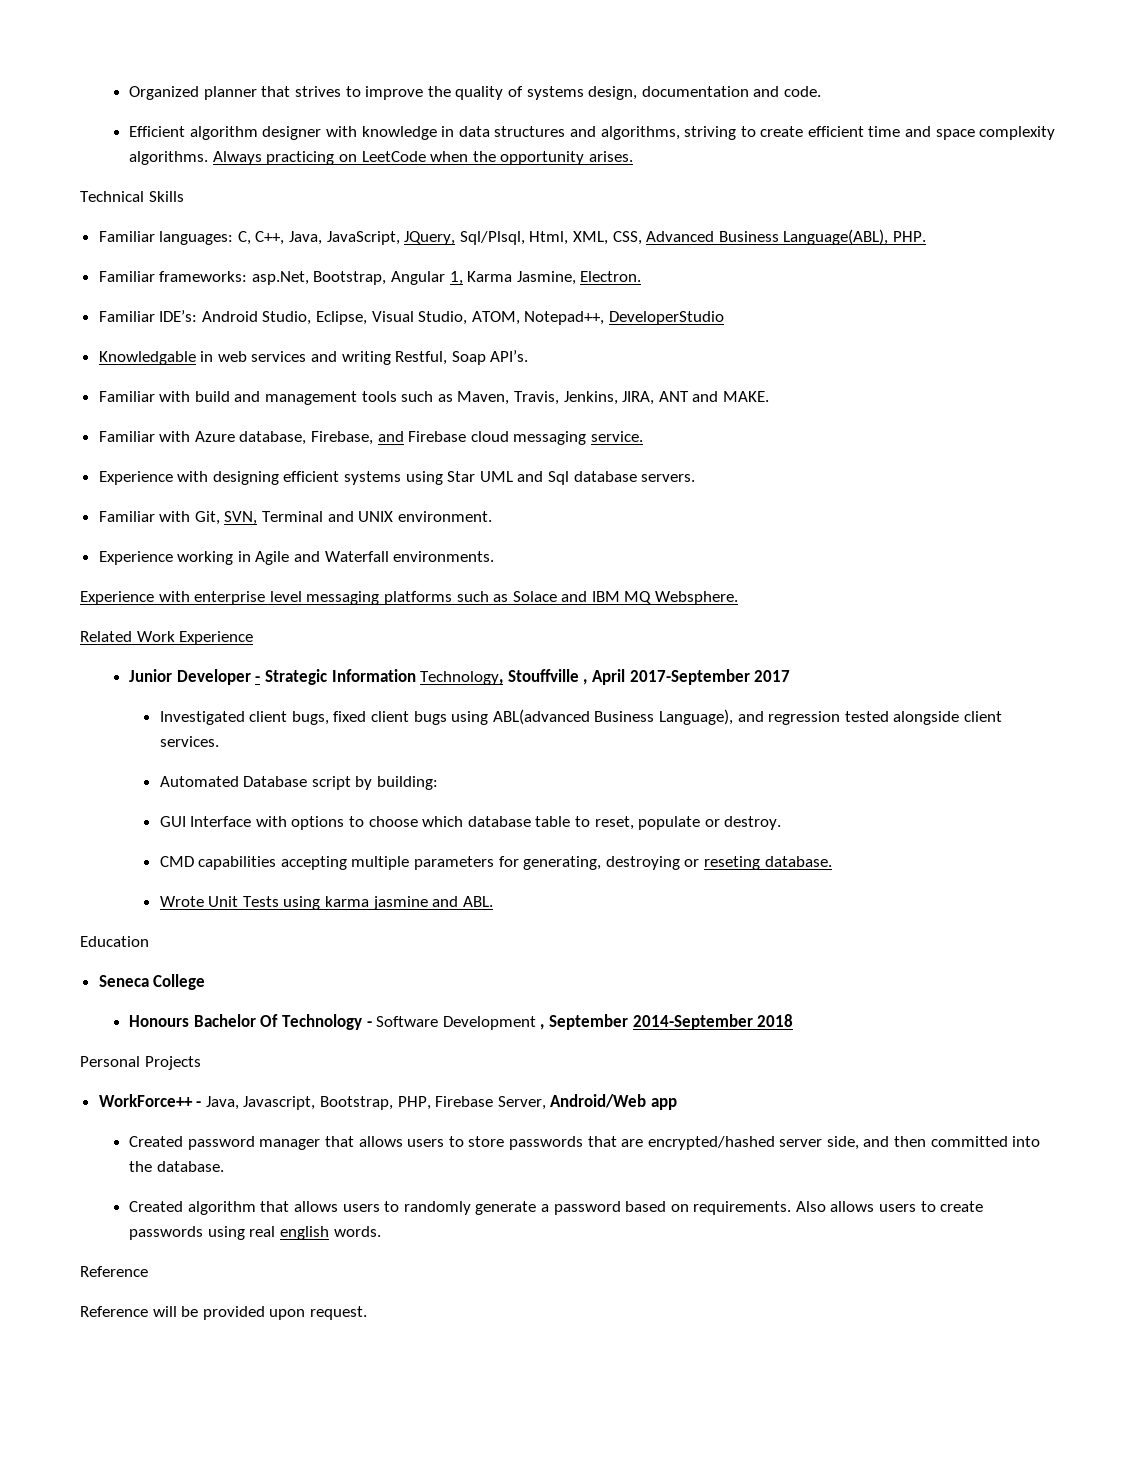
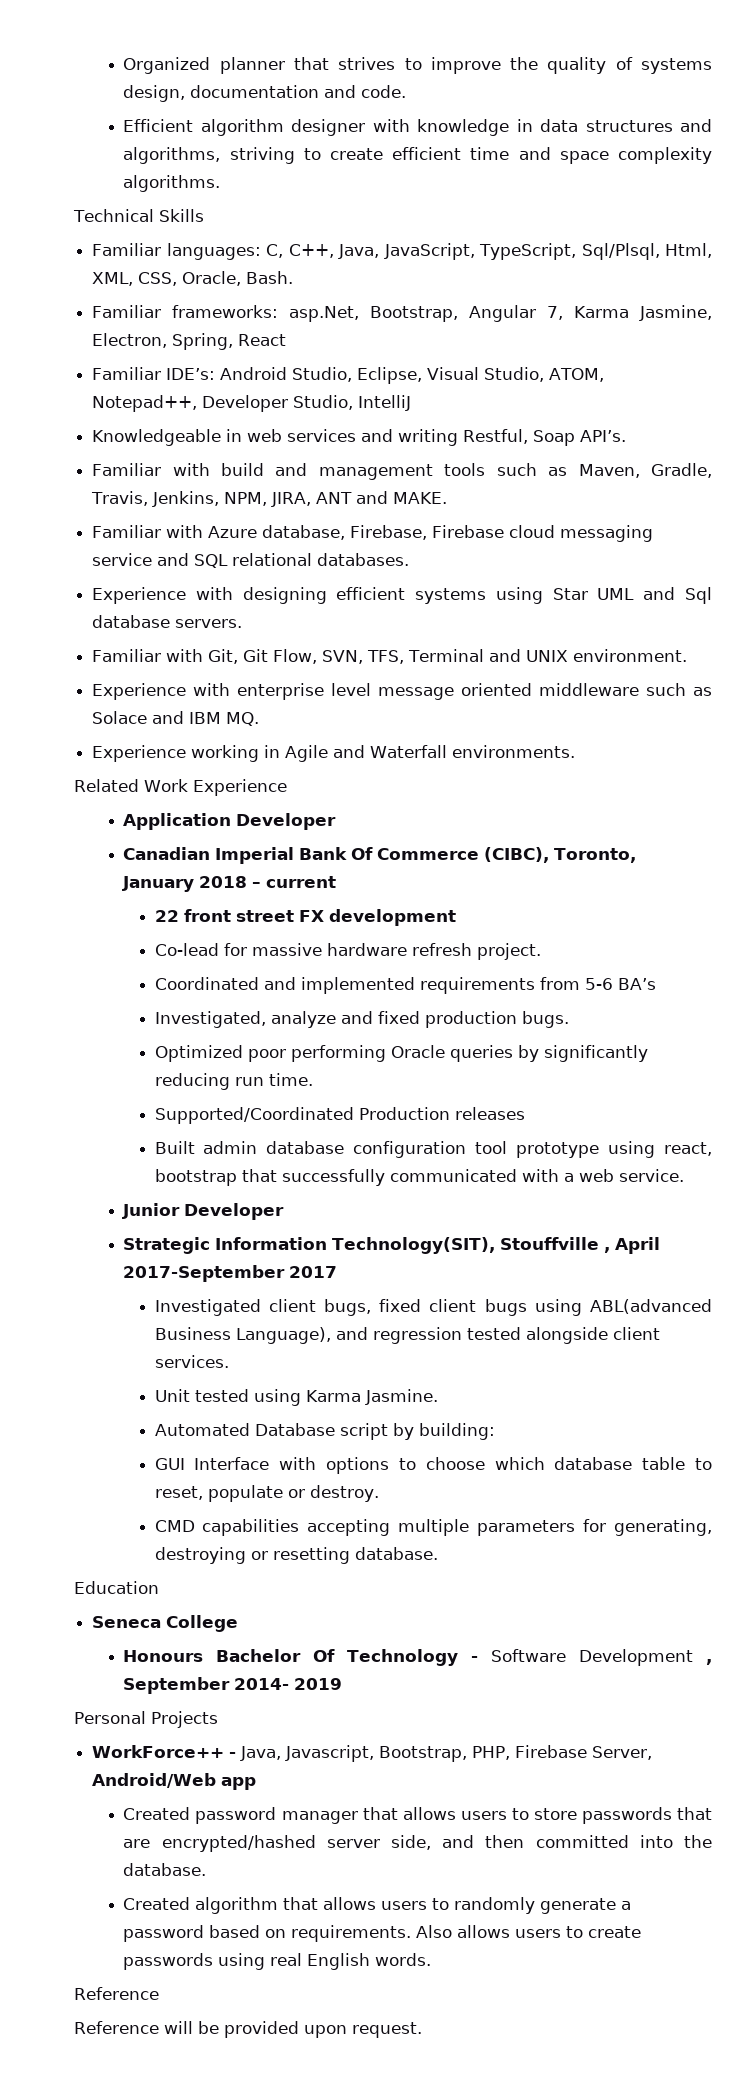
- Always practicing on LeetCode when the opportunity arises.
- Familiar languages: C, C++, Java, JavaScript, JQuery, Sql/Plsql, Html, XML, CSS, Advanced Business Language(ABL), PHP.
+ Familiar languages: C, C++, Java, JavaScript, TypeScript, Sql/Plsql, Html, XML, CSS, Oracle, Bash.
- Familiar frameworks: asp.Net, Bootstrap, Angular 1, Karma Jasmine, Electron.
+ Familiar frameworks: asp.Net, Bootstrap, Angular 7, Karma Jasmine, Electron, Spring, React
- Familiar IDE’s: Android Studio, Eclipse, Visual Studio, ATOM, Notepad++, DeveloperStudio
- Knowledgable in web services and writing Restful, Soap API’s.
+ Familiar IDE’s: Android Studio, Eclipse, Visual Studio, ATOM, Notepad++, Developer Studio, IntelliJ
+ Knowledgeable in web services and writing Restful, Soap API’s.
- Familiar with build and management tools such as Maven, Travis, Jenkins, JIRA, ANT and MAKE.
+ Familiar with build and management tools such as Maven, Gradle, Travis, Jenkins, NPM, JIRA, ANT and MAKE.
- Familiar with Azure database, Firebase, and Firebase cloud messaging service.
+ Familiar with Azure database, Firebase, Firebase cloud messaging service and SQL relational databases.
- Familiar with Git, SVN, Terminal and UNIX environment.
+ Familiar with Git, Git Flow, SVN, TFS, Terminal and UNIX environment.
+ Experience with enterprise level message oriented middleware such as Solace and IBM MQ.
- Experience with enterprise level messaging platforms such as Solace and IBM MQ Websphere.
  Related Work Experience
+ Application Developer
+ Canadian Imperial Bank Of Commerce (CIBC), Toronto, January 2018 – current
+ 22 front street FX development
+ Co-lead for massive hardware refresh project.
+ Coordinated and implemented requirements from 5-6 BA’s
+ Investigated, analyze and fixed production bugs.
+ Optimized poor performing Oracle queries by significantly reducing run time.
+ Supported/Coordinated Production releases
+ Built admin database configuration tool prototype using react, bootstrap that successfully communicated with a web service.
- Junior Developer - Strategic Information Technology, Stouffville , April 2017-September 2017
+ Junior Developer
+ Strategic Information Technology(SIT), Stouffville , April 2017-September 2017
+ Unit tested using Karma Jasmine.
- CMD capabilities accepting multiple parameters for generating, destroying or reseting database.
- Wrote Unit Tests using karma jasmine and ABL.
+ CMD capabilities accepting multiple parameters for generating, destroying or resetting database.
- Honours Bachelor Of Technology - Software Development , September 2014-September 2018
+ Honours Bachelor Of Technology - Software Development , September 2014- 2019
- Also allows users to create passwords using real english words.
+ Also allows users to create passwords using real English words.

